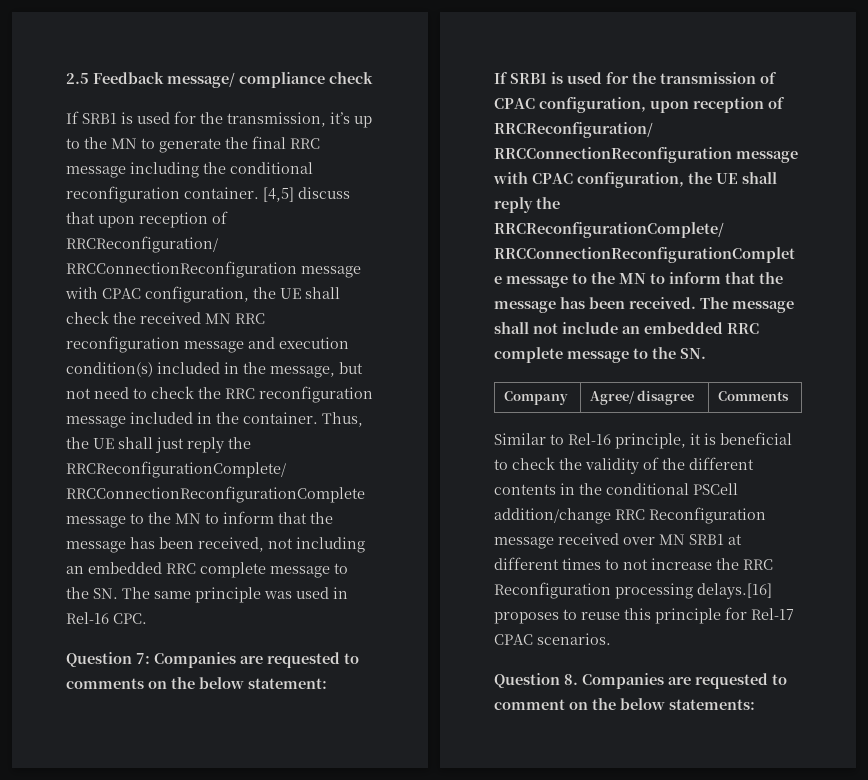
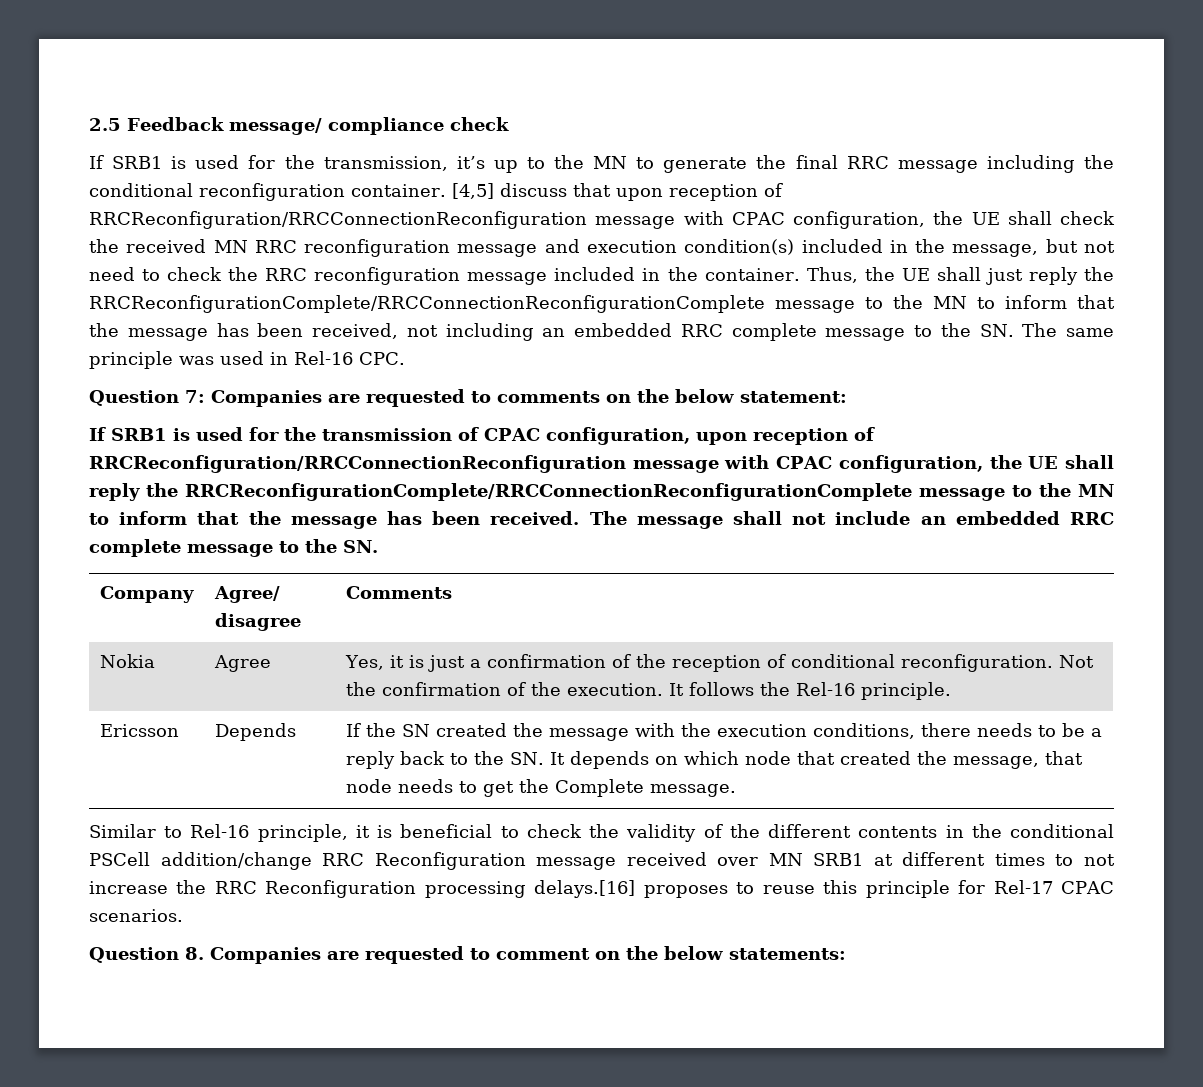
+ Nokia | Agree | Yes, it is just a confirmation of the reception of conditional reconfiguration. Not the confirmation of the execution. It follows the Rel-16 principle.
+ Ericsson | Depends | If the SN created the message with the execution conditions, there needs to be a reply back to the SN. It depends on which node that created the message, that node needs to get the Complete message.

